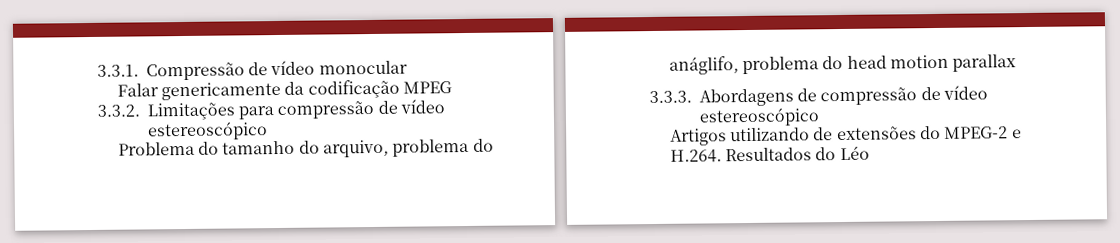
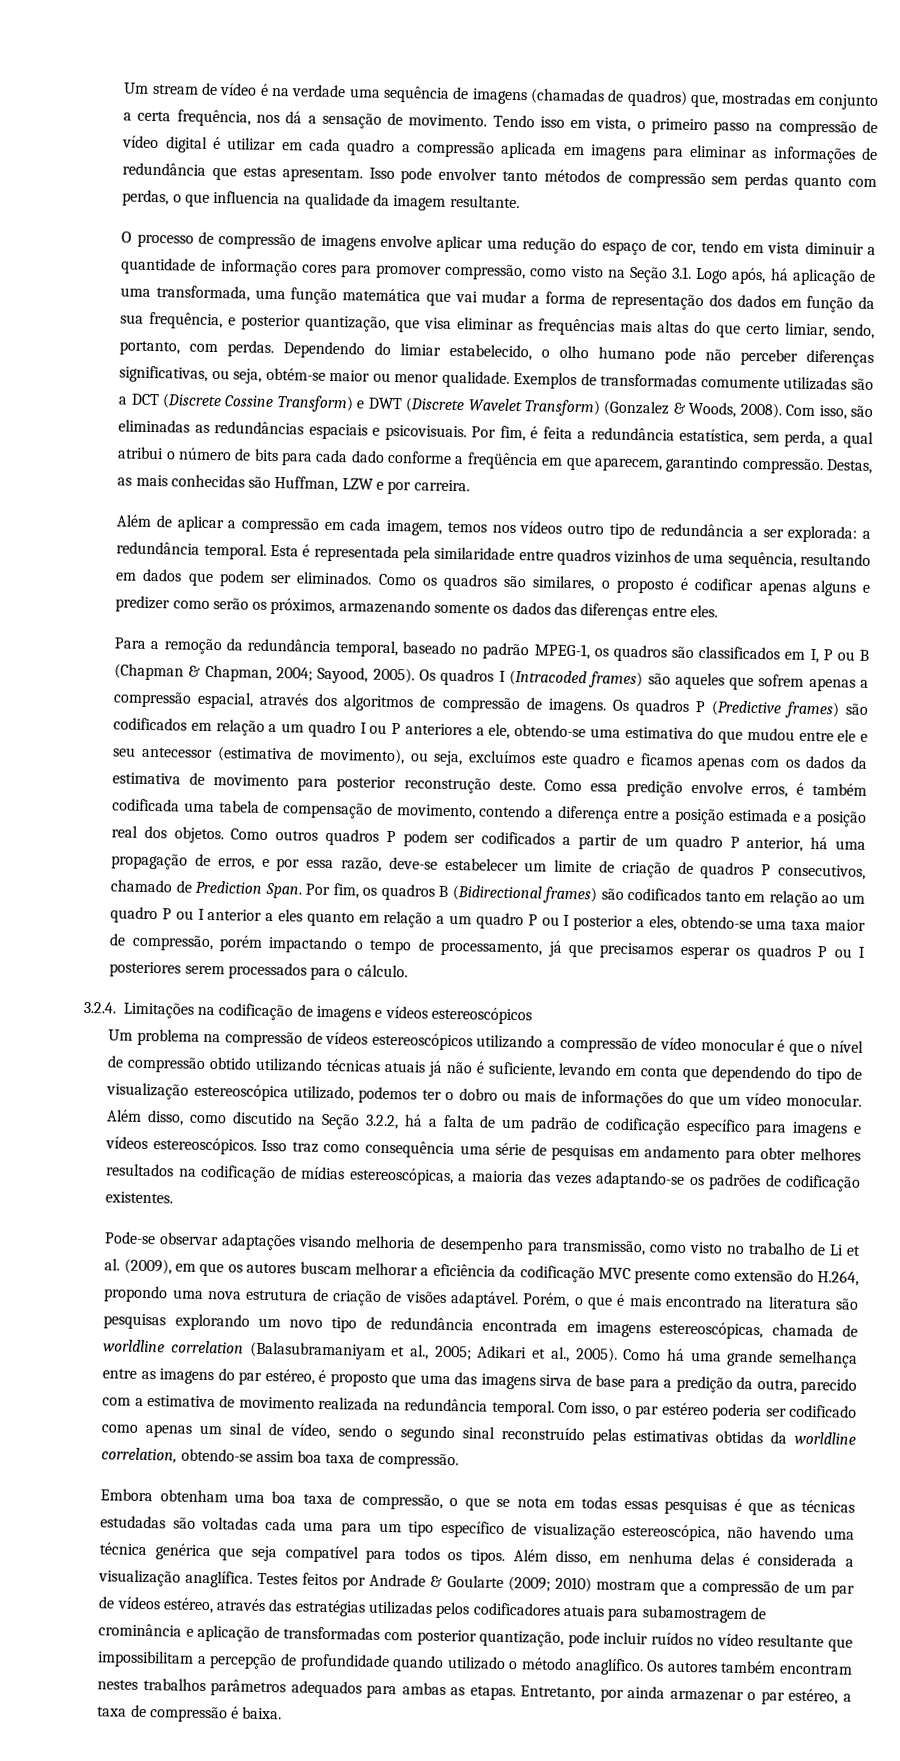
- 3.3.1. Compressão de vídeo monocular
- Falar genericamente da codificação MPEG
- 3.3.2. Limitações para compressão de vídeo estereoscópico
- Problema do tamanho do arquivo, problema do anáglifo, problema do head motion parallax
- 3.3.3. Abordagens de compressão de vídeo estereoscópico
- Artigos utilizando de extensões do MPEG-2 e H.264. Resultados do Léo
+ Um stream de vídeo é na verdade uma sequência de imagens (chamadas de quadros) que, mostradas em conjunto a certa frequência, nos dá a sensação de movimento. Tendo isso em vista, o primeiro passo na compressão de vídeo digital é utilizar em cada quadro a compressão aplicada em imagens para eliminar as informações de redundância que estas apresentam. Isso pode envolver tanto métodos de compressão sem perdas quanto com perdas, o que influencia na qualidade da imagem resultante.
+ O processo de compressão de imagens envolve aplicar uma redução do espaço de cor, tendo em vista diminuir a quantidade de informação cores para promover compressão, como visto na Seção 3.1. Logo após, há aplicação de uma transformada, uma função matemática que vai mudar a forma de representação dos dados em função da sua frequência, e posterior quantização, que visa eliminar as frequências mais altas do que certo limiar, sendo, portanto, com perdas. Dependendo do limiar estabelecido, o olho humano pode não perceber diferenças significativas, ou seja, obtém-se maior ou menor qualidade. Exemplos de transformadas comumente utilizadas são a DCT (Discrete Cossine Transform) e DWT (Discrete Wavelet Transform) (Gonzalez & Woods, 2008). Com isso, são eliminadas as redundâncias espaciais e psicovisuais. Por fim, é feita a redundância estatística, sem perda, a qual atribui o número de bits para cada dado conforme a freqüência em que aparecem, garantindo compressão. Destas, as mais conhecidas são Huffman, LZW e por carreira.
+ Além de aplicar a compressão em cada imagem, temos nos vídeos outro tipo de redundância a ser explorada: a redundância temporal. Esta é representada pela similaridade entre quadros vizinhos de uma sequência, resultando em dados que podem ser eliminados. Como os quadros são similares, o proposto é codificar apenas alguns e predizer como serão os próximos, armazenando somente os dados das diferenças entre eles.
+ Para a remoção da redundância temporal, baseado no padrão MPEG-1, os quadros são classificados em I, P ou B (Chapman & Chapman, 2004; Sayood, 2005). Os quadros I (Intracoded frames) são aqueles que sofrem apenas a compressão espacial, através dos algoritmos de compressão de imagens. Os quadros P (Predictive frames) são codificados em relação a um quadro I ou P anteriores a ele, obtendo-se uma estimativa do que mudou entre ele e seu antecessor (estimativa de movimento), ou seja, excluímos este quadro e ficamos apenas com os dados da estimativa de movimento para posterior reconstrução deste. Como essa predição envolve erros, é também codificada uma tabela de compensação de movimento, contendo a diferença entre a posição estimada e a posição real dos objetos. Como outros quadros P podem ser codificados a partir de um quadro P anterior, há uma propagação de erros, e por essa razão, deve-se estabelecer um limite de criação de quadros P consecutivos, chamado de Prediction Span. Por fim, os quadros B (Bidirectional frames) são codificados tanto em relação ao um quadro P ou I anterior a eles quanto em relação a um quadro P ou I posterior a eles, obtendo-se uma taxa maior de compressão, porém impactando o tempo de processamento, já que precisamos esperar os quadros P ou I posteriores serem processados para o cálculo.
+ 3.2.4. Limitações na codificação de imagens e vídeos estereoscópicos
+ Um problema na compressão de vídeos estereoscópicos utilizando a compressão de vídeo monocular é que o nível de compressão obtido utilizando técnicas atuais já não é suficiente, levando em conta que dependendo do tipo de visualização estereoscópica utilizado, podemos ter o dobro ou mais de informações do que um vídeo monocular. Além disso, como discutido na Seção 3.2.2, há a falta de um padrão de codificação específico para imagens e vídeos estereoscópicos. Isso traz como consequência uma série de pesquisas em andamento para obter melhores resultados na codificação de mídias estereoscópicas, a maioria das vezes adaptando-se os padrões de codificação existentes.
+ Pode-se observar adaptações visando melhoria de desempenho para transmissão, como visto no trabalho de Li et al. (2009), em que os autores buscam melhorar a eficiência da codificação MVC presente como extensão do H.264, propondo uma nova estrutura de criação de visões adaptável. Porém, o que é mais encontrado na literatura são pesquisas explorando um novo tipo de redundância encontrada em imagens estereoscópicas, chamada de worldline correlation (Balasubramaniyam et al., 2005; Adikari et al., 2005). Como há uma grande semelhança entre as imagens do par estéreo, é proposto que uma das imagens sirva de base para a predição da outra, parecido com a estimativa de movimento realizada na redundância temporal. Com isso, o par estéreo poderia ser codificado como apenas um sinal de vídeo, sendo o segundo sinal reconstruído pelas estimativas obtidas da worldline correlation, obtendo-se assim boa taxa de compressão.
+ Embora obtenham uma boa taxa de compressão, o que se nota em todas essas pesquisas é que as técnicas estudadas são voltadas cada uma para um tipo específico de visualização estereoscópica, não havendo uma técnica genérica que seja compatível para todos os tipos. Além disso, em nenhuma delas é considerada a visualização anaglífica. Testes feitos por Andrade & Goularte (2009; 2010) mostram que a compressão de um par de vídeos estéreo, através das estratégias utilizadas pelos codificadores atuais para subamostragem de crominância e aplicação de transformadas com posterior quantização, pode incluir ruídos no vídeo resultante que impossibilitam a percepção de profundidade quando utilizado o método anaglífico. Os autores também encontram nestes trabalhos parâmetros adequados para ambas as etapas. Entretanto, por ainda armazenar o par estéreo, a taxa de compressão é baixa.

